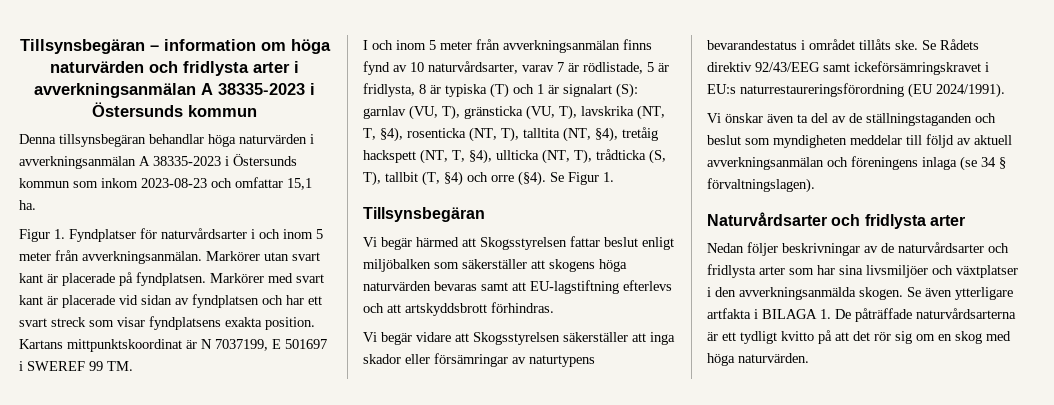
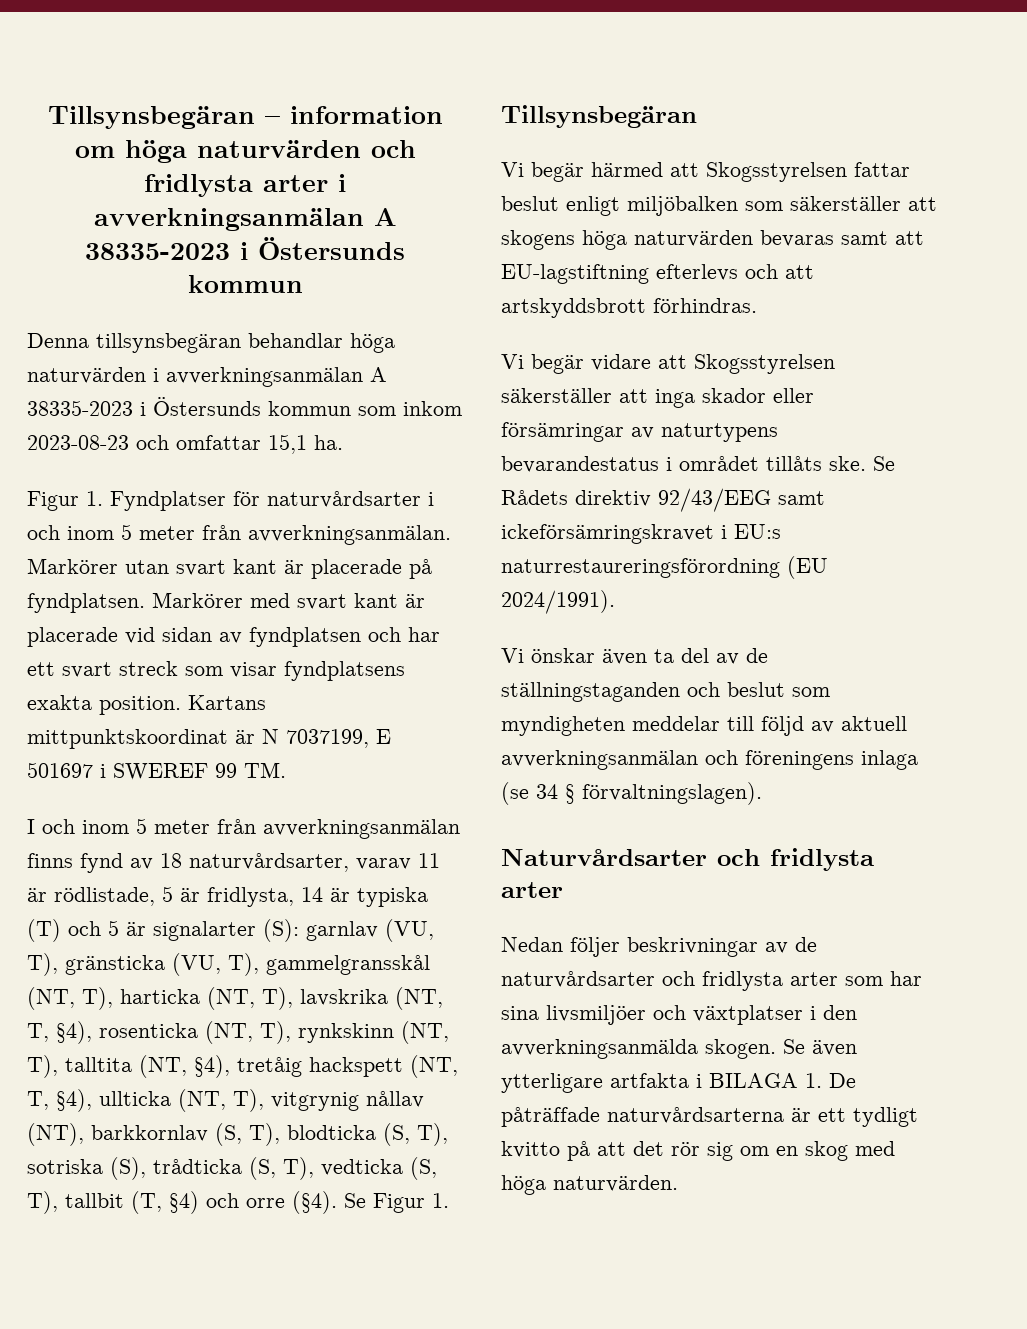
- I och inom 5 meter från avverkningsanmälan finns fynd av 10 naturvårdsarter, varav 7 är rödlistade, 5 är fridlysta, 8 är typiska (T) och 1 är signalart (S): garnlav (VU, T), gränsticka (VU, T), lavskrika (NT, T, §4), rosenticka (NT, T), talltita (NT, §4), tretåig hackspett (NT, T, §4), ullticka (NT, T), trådticka (S, T), tallbit (T, §4) och orre (§4).
+ I och inom 5 meter från avverkningsanmälan finns fynd av 18 naturvårdsarter, varav 11 är rödlistade, 5 är fridlysta, 14 är typiska (T) och 5 är signalarter (S): garnlav (VU, T), gränsticka (VU, T), gammelgransskål (NT, T), harticka (NT, T), lavskrika (NT, T, §4), rosenticka (NT, T), rynkskinn (NT, T), talltita (NT, §4), tretåig hackspett (NT, T, §4), ullticka (NT, T), vitgrynig nållav (NT), barkkornlav (S, T), blodticka (S, T), sotriska (S), trådticka (S, T), vedticka (S, T), tallbit (T, §4) och orre (§4).

